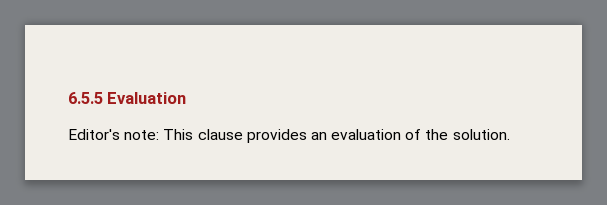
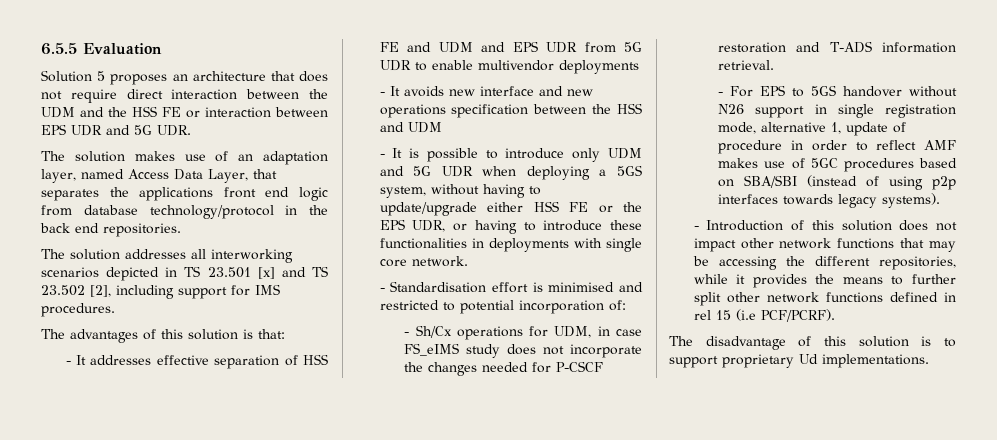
- Editor's note: This clause provides an evaluation of the solution.
+ Solution 5 proposes an architecture that does not require direct interaction between the UDM and the HSS FE or interaction between EPS UDR and 5G UDR.
+ The solution makes use of an adaptation layer, named Access Data Layer, that separates the applications front end logic from database technology/protocol in the back end repositories.
+ The solution addresses all interworking scenarios depicted in TS 23.501 [x] and TS 23.502 [2], including support for IMS procedures.
+ The advantages of this solution is that:
+ - It addresses effective separation of HSS FE and UDM and EPS UDR from 5G UDR to enable multivendor deployments
+ - It avoids new interface and new operations specification between the HSS and UDM
+ - It is possible to introduce only UDM and 5G UDR when deploying a 5GS system, without having to update/upgrade either HSS FE or the EPS UDR, or having to introduce these functionalities in deployments with single core network.
+ - Standardisation effort is minimised and restricted to potential incorporation of:
+ - Sh/Cx operations for UDM, in case FS_eIMS study does not incorporate the changes needed for P-CSCF restoration and T-ADS information retrieval.
+ - For EPS to 5GS handover without N26 support in single registration mode, alternative 1, update of procedure in order to reflect AMF makes use of 5GC procedures based on SBA/SBI (instead of using p2p interfaces towards legacy systems).
+ - Introduction of this solution does not impact other network functions that may be accessing the different repositories, while it provides the means to further split other network functions defined in rel 15 (i.e PCF/PCRF).
+ The disadvantage of this solution is to support proprietary Ud implementations.

